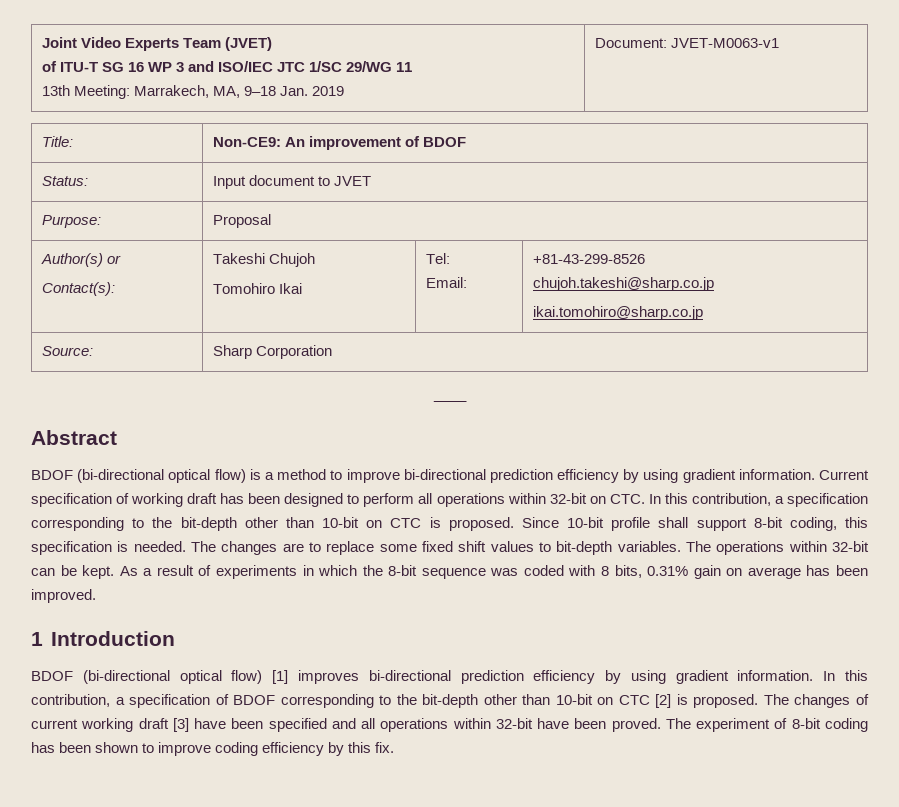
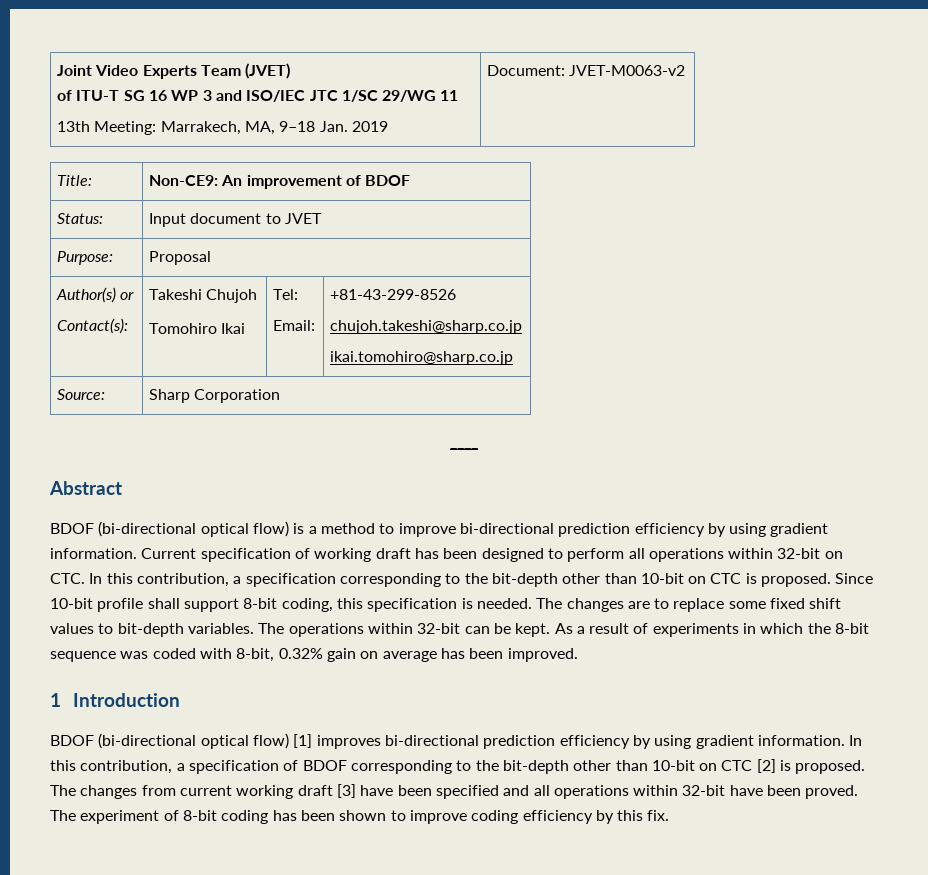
  Joint Video Experts Team (JVET)
  of ITU-T SG 16 WP 3 and ISO/IEC JTC 1/SC 29/WG 11
- 13th Meeting: Marrakech, MA, 9–18 Jan. 2019 | Document: JVET-M0063-v1
+ 13th Meeting: Marrakech, MA, 9–18 Jan. 2019 | Document: JVET-M0063-v2
- As a result of experiments in which the 8-bit sequence was coded with 8 bits, 0.31% gain on average has been improved.
+ As a result of experiments in which the 8-bit sequence was coded with 8-bit, 0.32% gain on average has been improved.
- The changes of current working draft [3] have been specified and all operations within 32-bit have been proved.
+ The changes from current working draft [3] have been specified and all operations within 32-bit have been proved.

